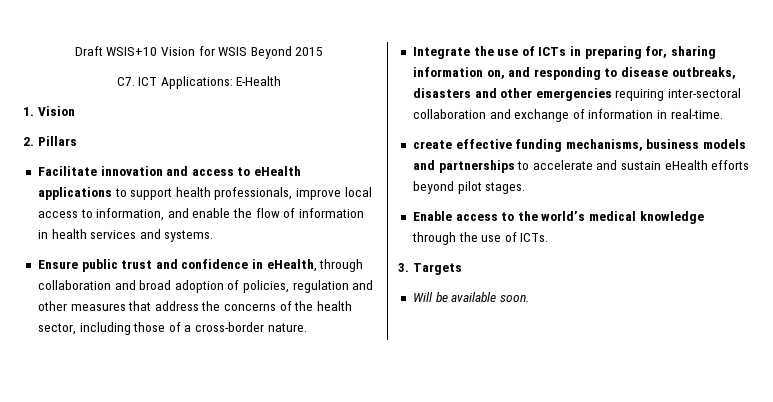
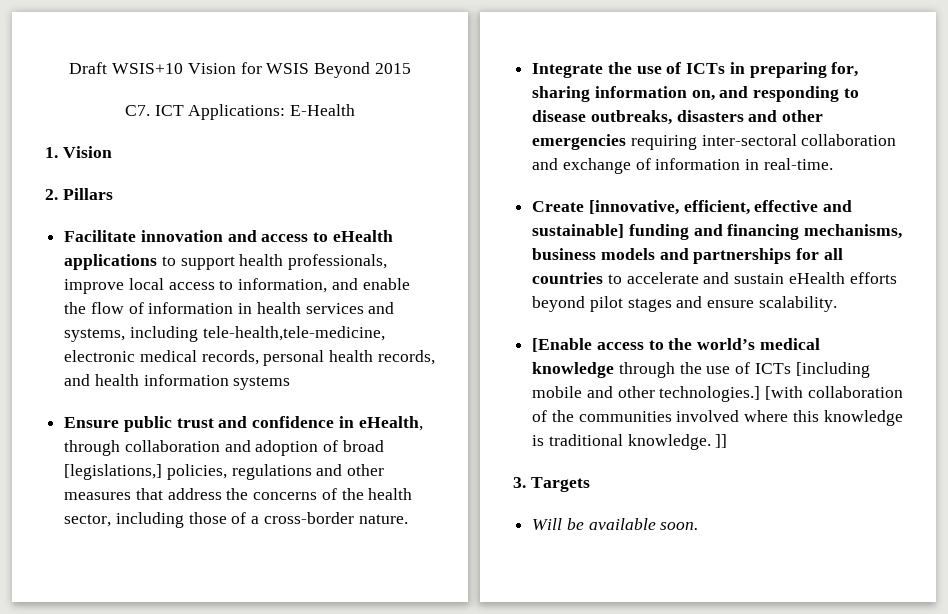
- Facilitate innovation and access to eHealth applications to support health professionals, improve local access to information, and enable the flow of information in health services and systems.
+ Facilitate innovation and access to eHealth applications to support health professionals, improve local access to information, and enable the flow of information in health services and systems, including tele-health,tele-medicine, electronic medical records, personal health records, and health information systems
- Ensure public trust and confidence in eHealth, through collaboration and broad adoption of policies, regulation and other measures that address the concerns of the health sector, including those of a cross-border nature.
+ Ensure public trust and confidence in eHealth, through collaboration and adoption of broad [legislations,] policies, regulations and other measures that address the concerns of the health sector, including those of a cross-border nature.
- create effective funding mechanisms, business models and partnerships to accelerate and sustain eHealth efforts beyond pilot stages.
- Enable access to the world’s medical knowledge through the use of ICTs.
+ Create [innovative, efficient, effective and sustainable] funding and financing mechanisms, business models and partnerships for all countries to accelerate and sustain eHealth efforts beyond pilot stages and ensure scalability.
+ [Enable access to the world’s medical knowledge through the use of ICTs [including mobile and other technologies.] [with collaboration of the communities involved where this knowledge is traditional knowledge. ]]

